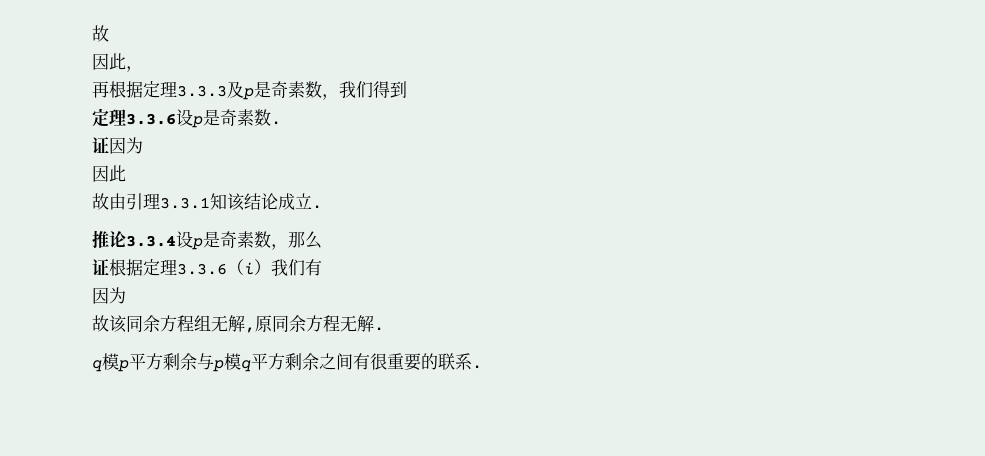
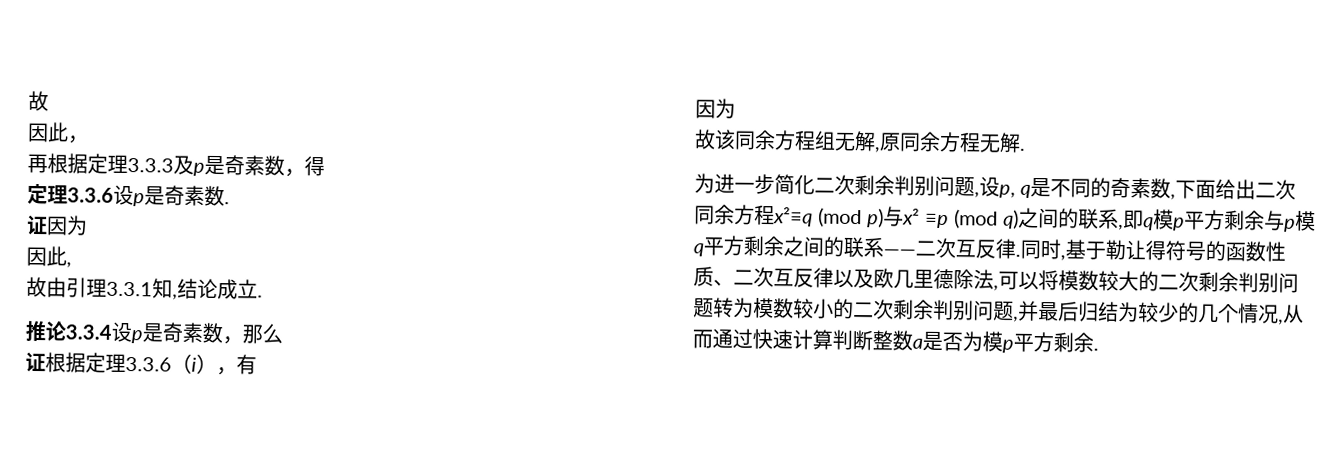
- 再根据定理3.3.3及p是奇素数，我们得到
+ 再根据定理3.3.3及p是奇素数，得
  证因为
- 因此
+ 因此,
- 故由引理3.3.1知该结论成立.
+ 故由引理3.3.1知,结论成立.
- 证根据定理3.3.6（i）我们有
+ 证根据定理3.3.6（i），有
- q模p平方剩余与p模q平方剩余之间有很重要的联系.
+ 为进一步简化二次剩余判别问题,设p, q是不同的奇素数,下面给出二次同余方程x²≡q (mod p)与x² ≡p (mod q)之间的联系,即q模p平方剩余与p模q平方剩余之间的联系——二次互反律.同时,基于勒让得符号的函数性质、二次互反律以及欧几里德除法,可以将模数较大的二次剩余判别问题转为模数较小的二次剩余判别问题,并最后归结为较少的几个情况,从而通过快速计算判断整数a是否为模p平方剩余.

